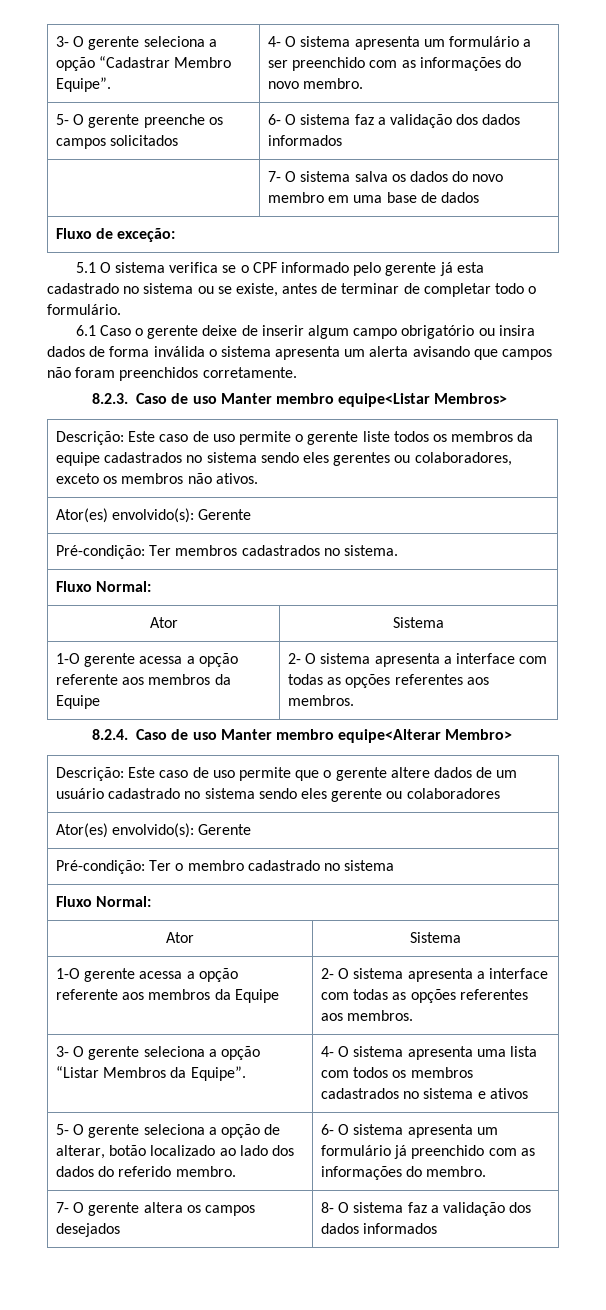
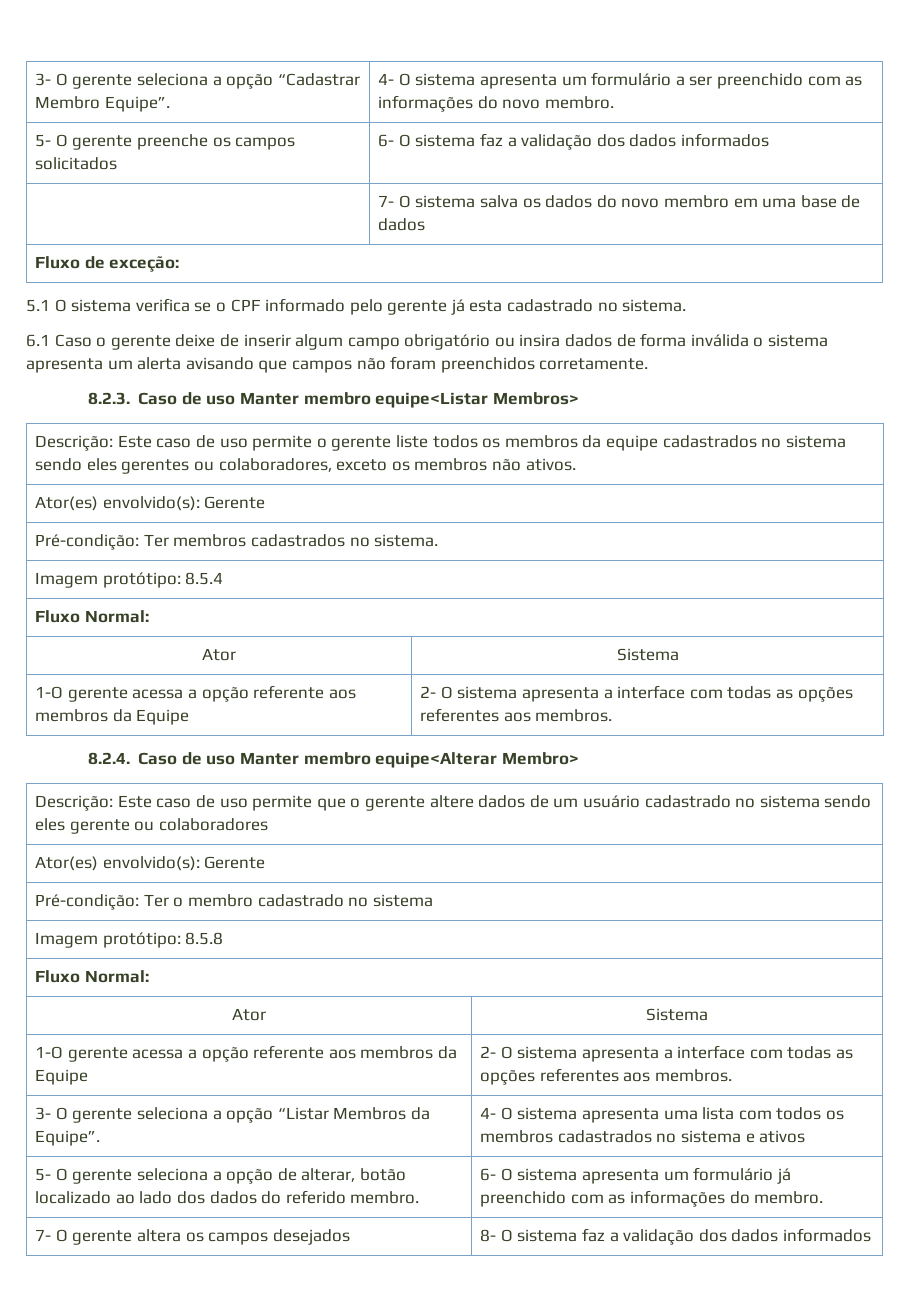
- 5.1 O sistema verifica se o CPF informado pelo gerente já esta cadastrado no sistema ou se existe, antes de terminar de completar todo o formulário.
+ 5.1 O sistema verifica se o CPF informado pelo gerente já esta cadastrado no sistema.
+ Imagem protótipo: 8.5.4
+ Imagem protótipo: 8.5.8

